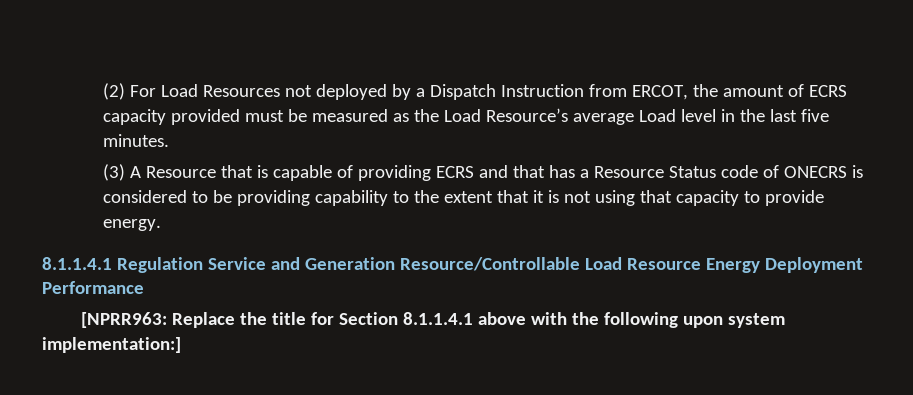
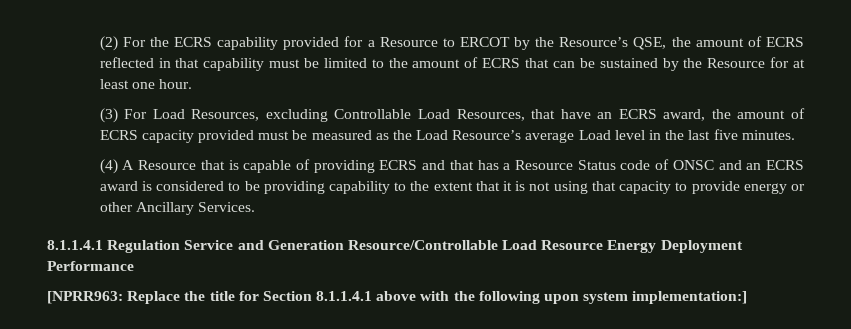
- (2) For Load Resources not deployed by a Dispatch Instruction from ERCOT, the amount of ECRS capacity provided must be measured as the Load Resource’s average Load level in the last five minutes.
+ (2) For the ECRS capability provided for a Resource to ERCOT by the Resource’s QSE, the amount of ECRS reflected in that capability must be limited to the amount of ECRS that can be sustained by the Resource for at least one hour.
+ (3) For Load Resources, excluding Controllable Load Resources, that have an ECRS award, the amount of ECRS capacity provided must be measured as the Load Resource’s average Load level in the last five minutes.
- (3) A Resource that is capable of providing ECRS and that has a Resource Status code of ONECRS is considered to be providing capability to the extent that it is not using that capacity to provide energy.
+ (4) A Resource that is capable of providing ECRS and that has a Resource Status code of ONSC and an ECRS award is considered to be providing capability to the extent that it is not using that capacity to provide energy or other Ancillary Services.

